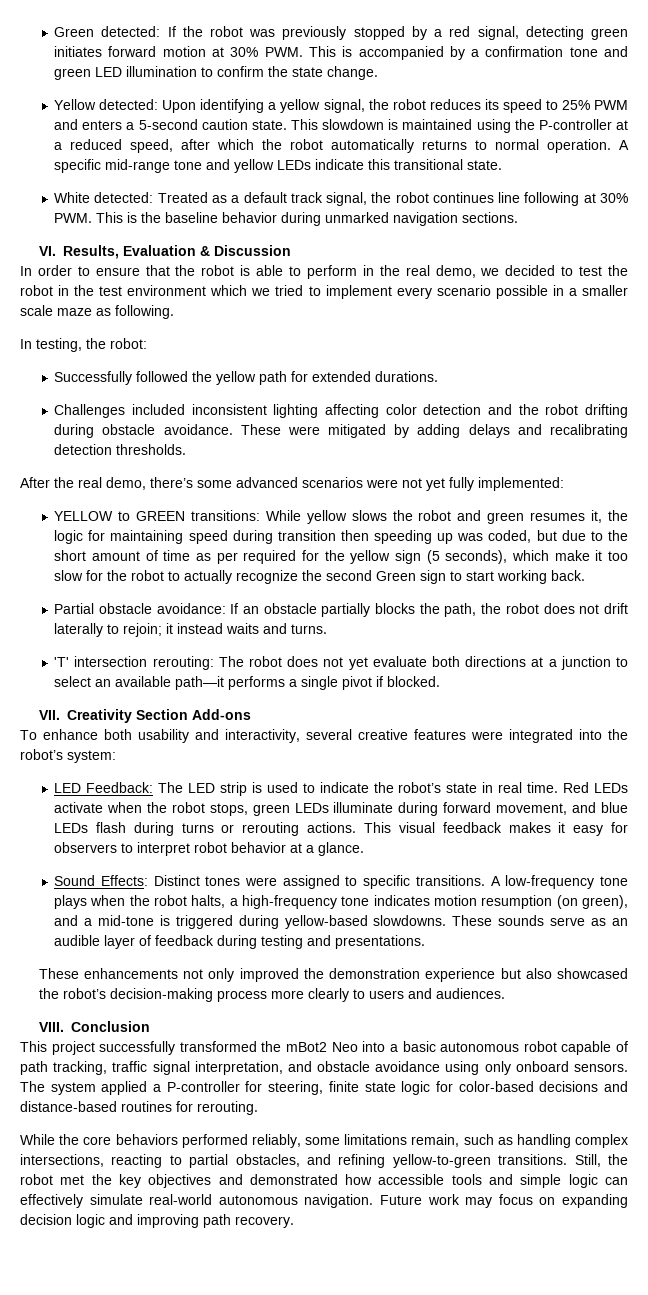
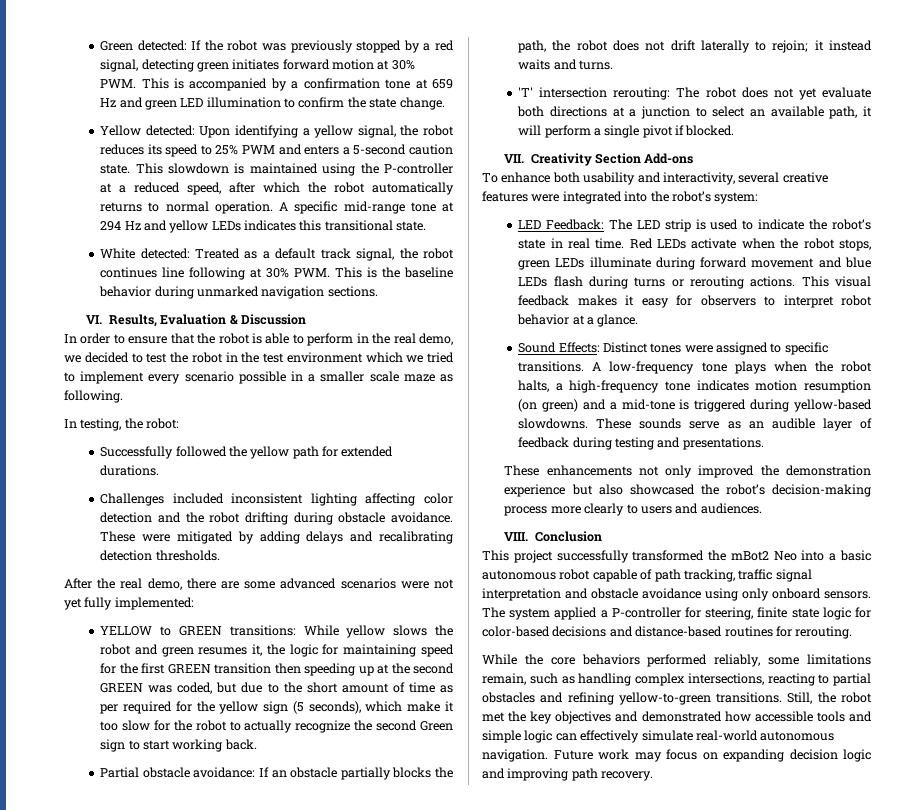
- Green detected: If the robot was previously stopped by a red signal, detecting green initiates forward motion at 30% PWM. This is accompanied by a confirmation tone and green LED illumination to confirm the state change.
+ Green detected: If the robot was previously stopped by a red signal, detecting green initiates forward motion at 30% PWM. This is accompanied by a confirmation tone at 659 Hz and green LED illumination to confirm the state change.
- A specific mid-range tone and yellow LEDs indicate this transitional state.
+ A specific mid-range tone at 294 Hz and yellow LEDs indicates this transitional state.
- After the real demo, there’s some advanced scenarios were not yet fully implemented:
+ After the real demo, there are some advanced scenarios were not yet fully implemented:
- YELLOW to GREEN transitions: While yellow slows the robot and green resumes it, the logic for maintaining speed during transition then speeding up was coded, but due to the short amount of time as per required for the yellow sign (5 seconds), which make it too slow for the robot to actually recognize the second Green sign to start working back.
+ YELLOW to GREEN transitions: While yellow slows the robot and green resumes it, the logic for maintaining speed for the first GREEN transition then speeding up at the second GREEN was coded, but due to the short amount of time as per required for the yellow sign (5 seconds), which make it too slow for the robot to actually recognize the second Green sign to start working back.
- 'T' intersection rerouting: The robot does not yet evaluate both directions at a junction to select an available path—it performs a single pivot if blocked.
+ 'T' intersection rerouting: The robot does not yet evaluate both directions at a junction to select an available path, it will perform a single pivot if blocked.
- Red LEDs activate when the robot stops, green LEDs illuminate during forward movement, and blue LEDs flash during turns or rerouting actions.
+ Red LEDs activate when the robot stops, green LEDs illuminate during forward movement and blue LEDs flash during turns or rerouting actions.
- A low-frequency tone plays when the robot halts, a high-frequency tone indicates motion resumption (on green), and a mid-tone is triggered during yellow-based slowdowns.
+ A low-frequency tone plays when the robot halts, a high-frequency tone indicates motion resumption (on green) and a mid-tone is triggered during yellow-based slowdowns.
- This project successfully transformed the mBot2 Neo into a basic autonomous robot capable of path tracking, traffic signal interpretation, and obstacle avoidance using only onboard sensors.
+ This project successfully transformed the mBot2 Neo into a basic autonomous robot capable of path tracking, traffic signal interpretation and obstacle avoidance using only onboard sensors.
- While the core behaviors performed reliably, some limitations remain, such as handling complex intersections, reacting to partial obstacles, and refining yellow-to-green transitions.
+ While the core behaviors performed reliably, some limitations remain, such as handling complex intersections, reacting to partial obstacles and refining yellow-to-green transitions.

